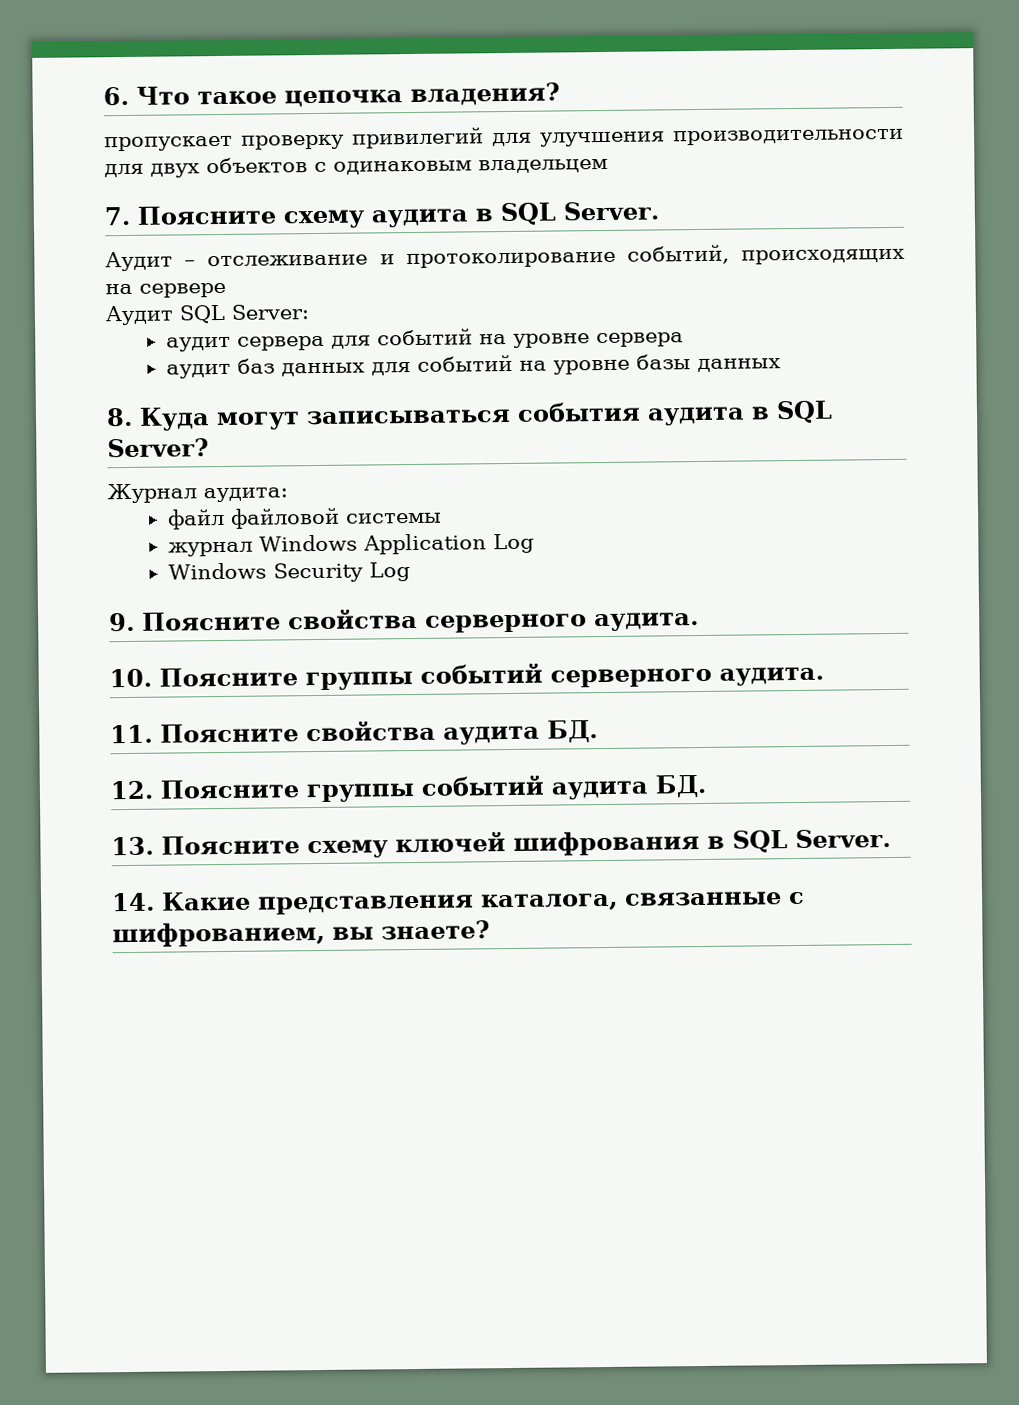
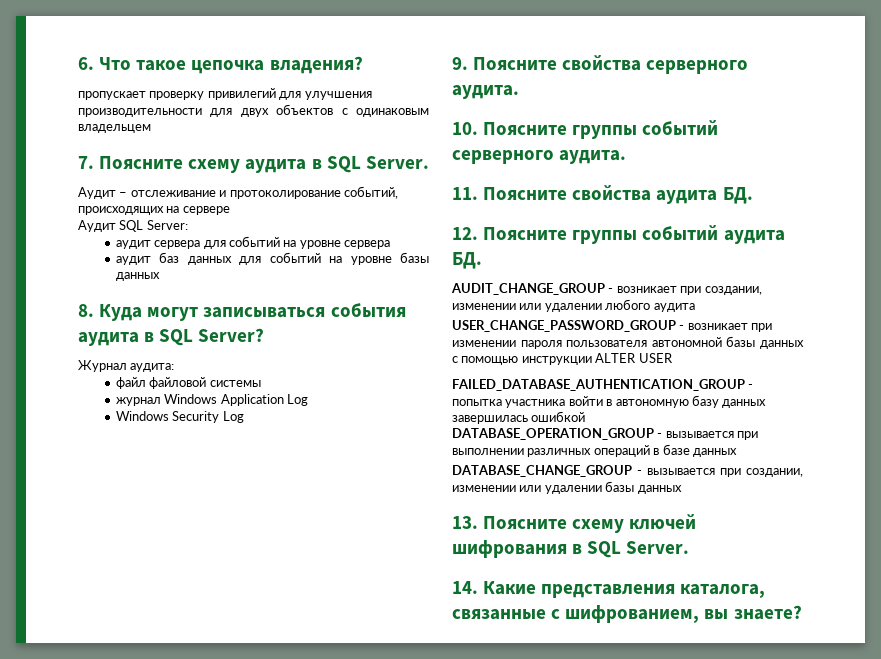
+ AUDIT_CHANGE_GROUP - возникает при создании, изменении или удалении любого аудита
+ USER_CHANGE_PASSWORD_GROUP - возникает при изменении пароля пользователя автономной базы данных с помощью инструкции ALTER USER
+ FAILED_DATABASE_AUTHENTICATION_GROUP - попытка участника войти в автономную базу данных завершилась ошибкой
+ DATABASE_OPERATION_GROUP - вызывается при выполнении различных операций в базе данных
+ DATABASE_CHANGE_GROUP - вызывается при создании, изменении или удалении базы данных

